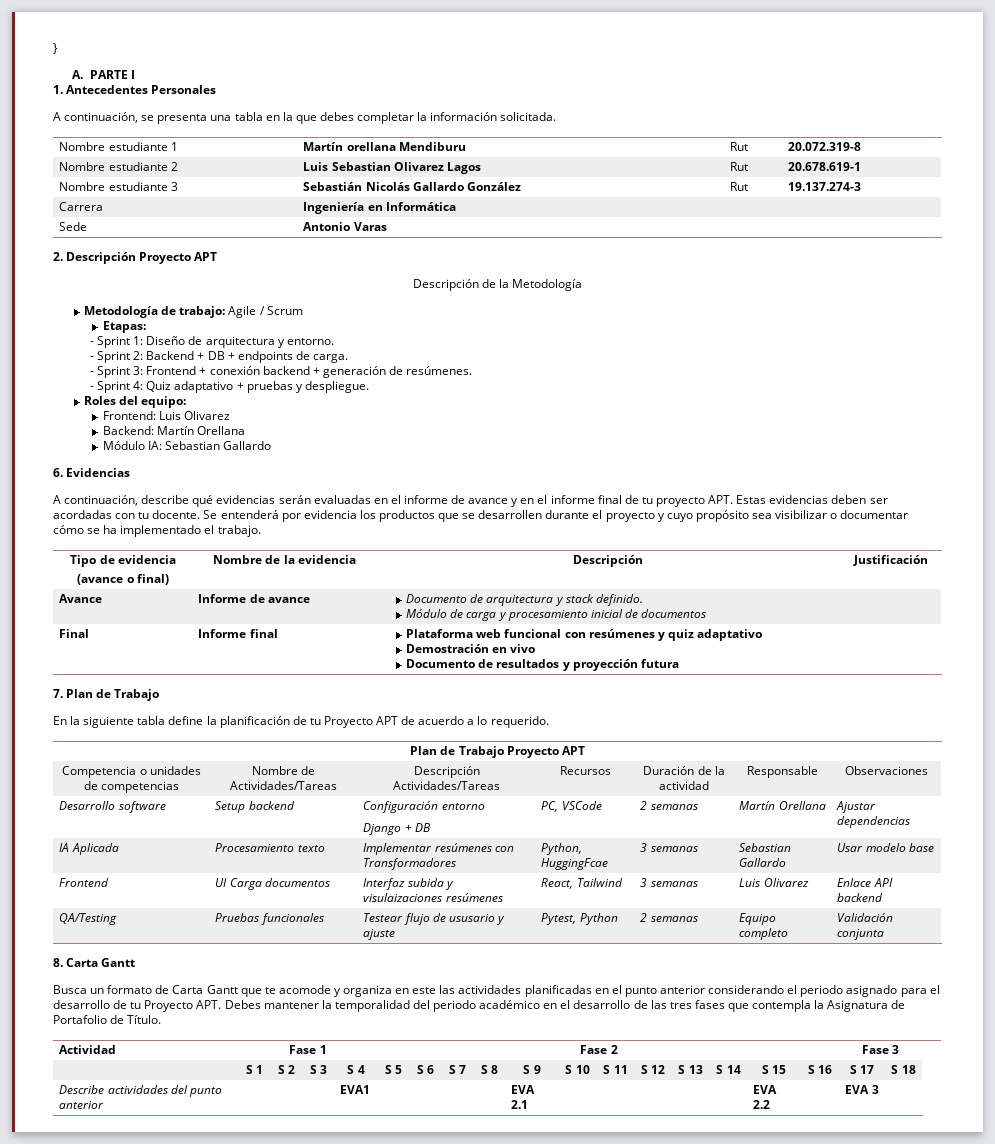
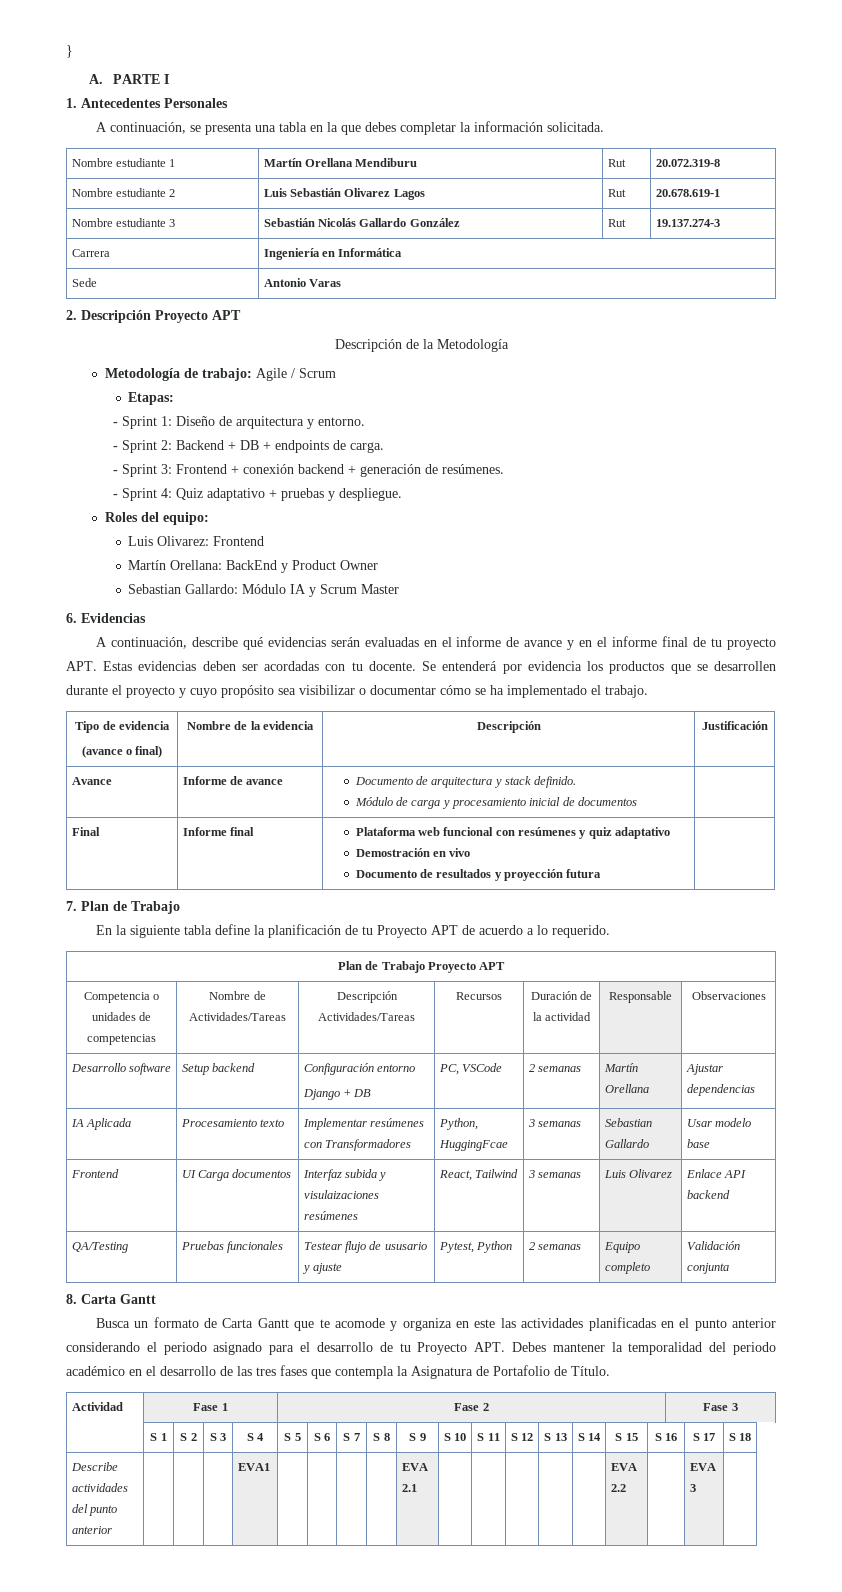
- Nombre estudiante 1 | Martín orellana Mendiburu | Rut | 20.072.319-8
+ Nombre estudiante 1 | Martín Orellana Mendiburu | Rut | 20.072.319-8
- Nombre estudiante 2 | Luis Sebastian Olivarez Lagos | Rut | 20.678.619-1
+ Nombre estudiante 2 | Luis Sebastián Olivarez Lagos | Rut | 20.678.619-1
- Frontend: Luis Olivarez
- Backend: Martín Orellana
- Módulo IA: Sebastian Gallardo
+ Luis Olivarez: Frontend
+ Martín Orellana: BackEnd y Product Owner
+ Sebastian Gallardo: Módulo IA y Scrum Master

